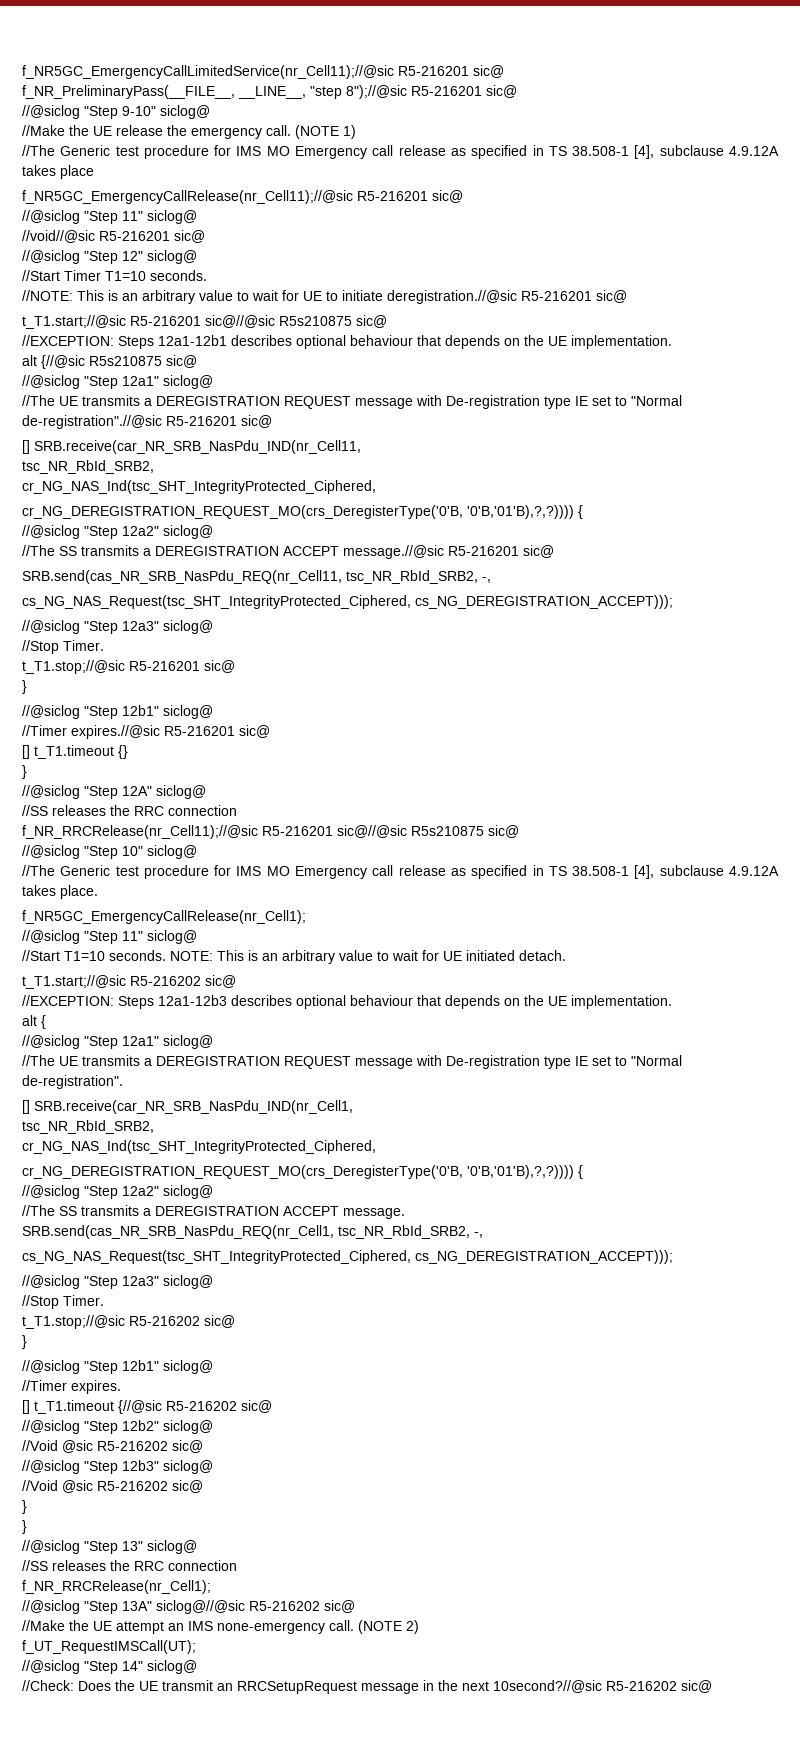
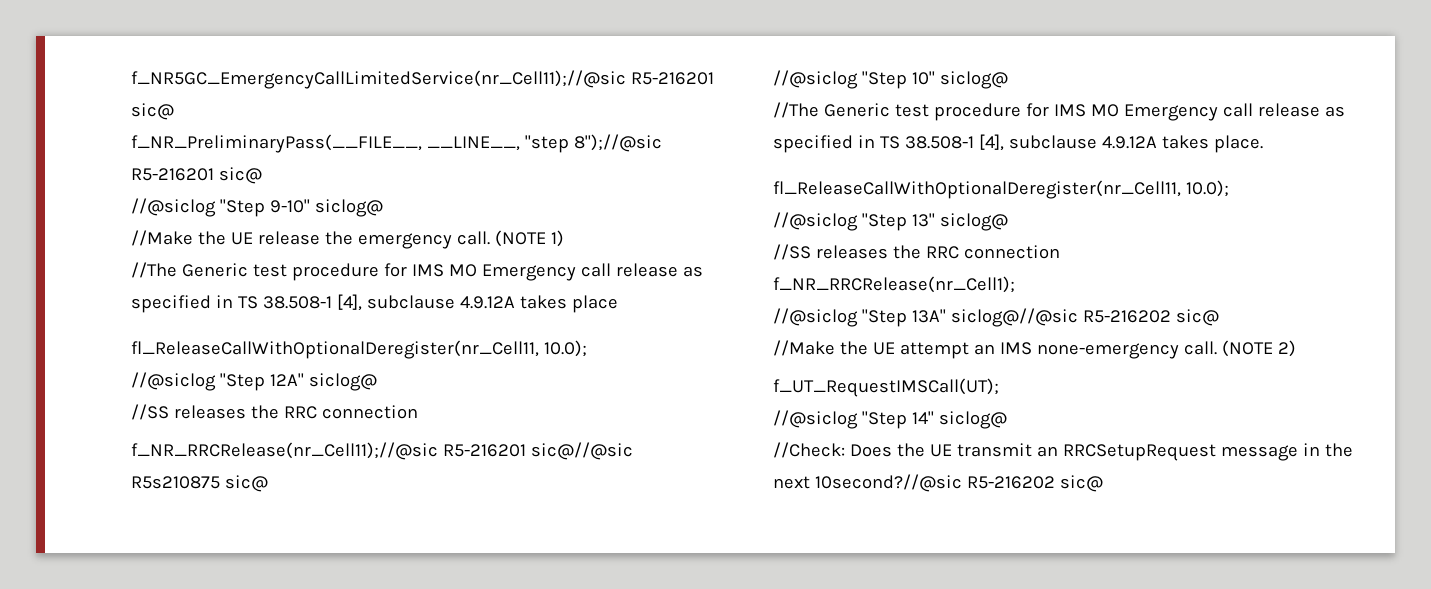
  //The Generic test procedure for IMS MO Emergency call release as specified in TS 38.508-1 [4], subclause 4.9.12A takes place
- f_NR5GC_EmergencyCallRelease(nr_Cell11);//@sic R5-216201 sic@
- //@siclog "Step 11" siclog@
- //void//@sic R5-216201 sic@
- //@siclog "Step 12" siclog@
- //Start Timer T1=10 seconds.
- //NOTE: This is an arbitrary value to wait for UE to initiate deregistration.//@sic R5-216201 sic@
- t_T1.start;//@sic R5-216201 sic@//@sic R5s210875 sic@
- //EXCEPTION: Steps 12a1-12b1 describes optional behaviour that depends on the UE implementation.
- alt {//@sic R5s210875 sic@
- //@siclog "Step 12a1" siclog@
- //The UE transmits a DEREGISTRATION REQUEST message with De-registration type IE set to "Normal de-registration".//@sic R5-216201 sic@
- [] SRB.receive(car_NR_SRB_NasPdu_IND(nr_Cell11,
- tsc_NR_RbId_SRB2,
- cr_NG_NAS_Ind(tsc_SHT_IntegrityProtected_Ciphered,
- cr_NG_DEREGISTRATION_REQUEST_MO(crs_DeregisterType('0'B, '0'B,'01'B),?,?)))) {
- //@siclog "Step 12a2" siclog@
- //The SS transmits a DEREGISTRATION ACCEPT message.//@sic R5-216201 sic@
- SRB.send(cas_NR_SRB_NasPdu_REQ(nr_Cell11, tsc_NR_RbId_SRB2, -,
- cs_NG_NAS_Request(tsc_SHT_IntegrityProtected_Ciphered, cs_NG_DEREGISTRATION_ACCEPT)));
- //@siclog "Step 12a3" siclog@
- //Stop Timer.
- t_T1.stop;//@sic R5-216201 sic@
- }
- //@siclog "Step 12b1" siclog@
- //Timer expires.//@sic R5-216201 sic@
- [] t_T1.timeout {}
- }
+ fl_ReleaseCallWithOptionalDeregister(nr_Cell11, 10.0);
  //The Generic test procedure for IMS MO Emergency call release as specified in TS 38.508-1 [4], subclause 4.9.12A takes place.
- f_NR5GC_EmergencyCallRelease(nr_Cell1);
- //@siclog "Step 11" siclog@
- //Start T1=10 seconds. NOTE: This is an arbitrary value to wait for UE initiated detach.
- t_T1.start;//@sic R5-216202 sic@
- //EXCEPTION: Steps 12a1-12b3 describes optional behaviour that depends on the UE implementation.
- alt {
- //@siclog "Step 12a1" siclog@
- //The UE transmits a DEREGISTRATION REQUEST message with De-registration type IE set to "Normal de-registration".
- [] SRB.receive(car_NR_SRB_NasPdu_IND(nr_Cell1,
- tsc_NR_RbId_SRB2,
- cr_NG_NAS_Ind(tsc_SHT_IntegrityProtected_Ciphered,
- cr_NG_DEREGISTRATION_REQUEST_MO(crs_DeregisterType('0'B, '0'B,'01'B),?,?)))) {
- //@siclog "Step 12a2" siclog@
- //The SS transmits a DEREGISTRATION ACCEPT message.
- SRB.send(cas_NR_SRB_NasPdu_REQ(nr_Cell1, tsc_NR_RbId_SRB2, -,
- cs_NG_NAS_Request(tsc_SHT_IntegrityProtected_Ciphered, cs_NG_DEREGISTRATION_ACCEPT)));
- //@siclog "Step 12a3" siclog@
- //Stop Timer.
- t_T1.stop;//@sic R5-216202 sic@
- }
- //@siclog "Step 12b1" siclog@
- //Timer expires.
- [] t_T1.timeout {//@sic R5-216202 sic@
- //@siclog "Step 12b2" siclog@
- //Void @sic R5-216202 sic@
- //@siclog "Step 12b3" siclog@
- //Void @sic R5-216202 sic@
- }
- }
+ fl_ReleaseCallWithOptionalDeregister(nr_Cell11, 10.0);

